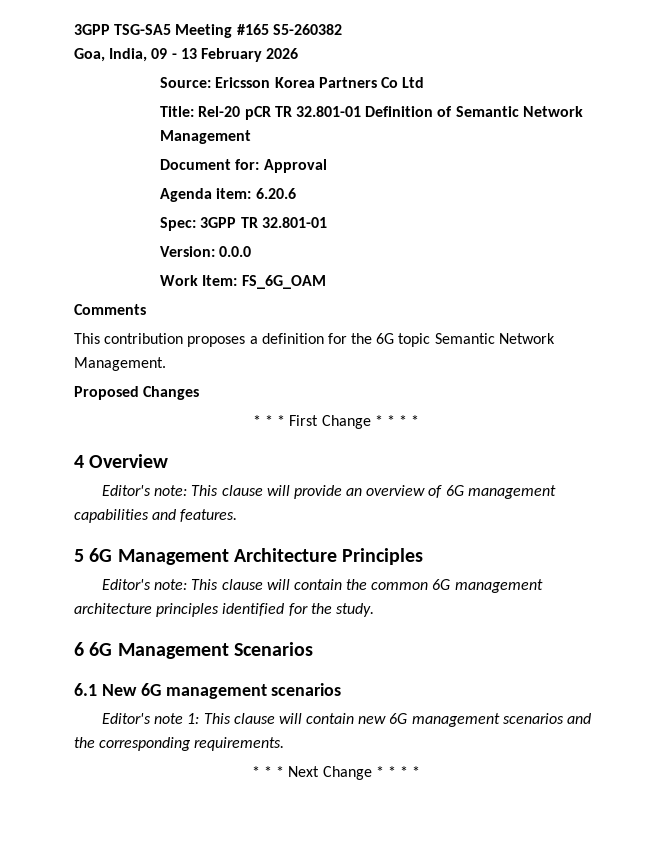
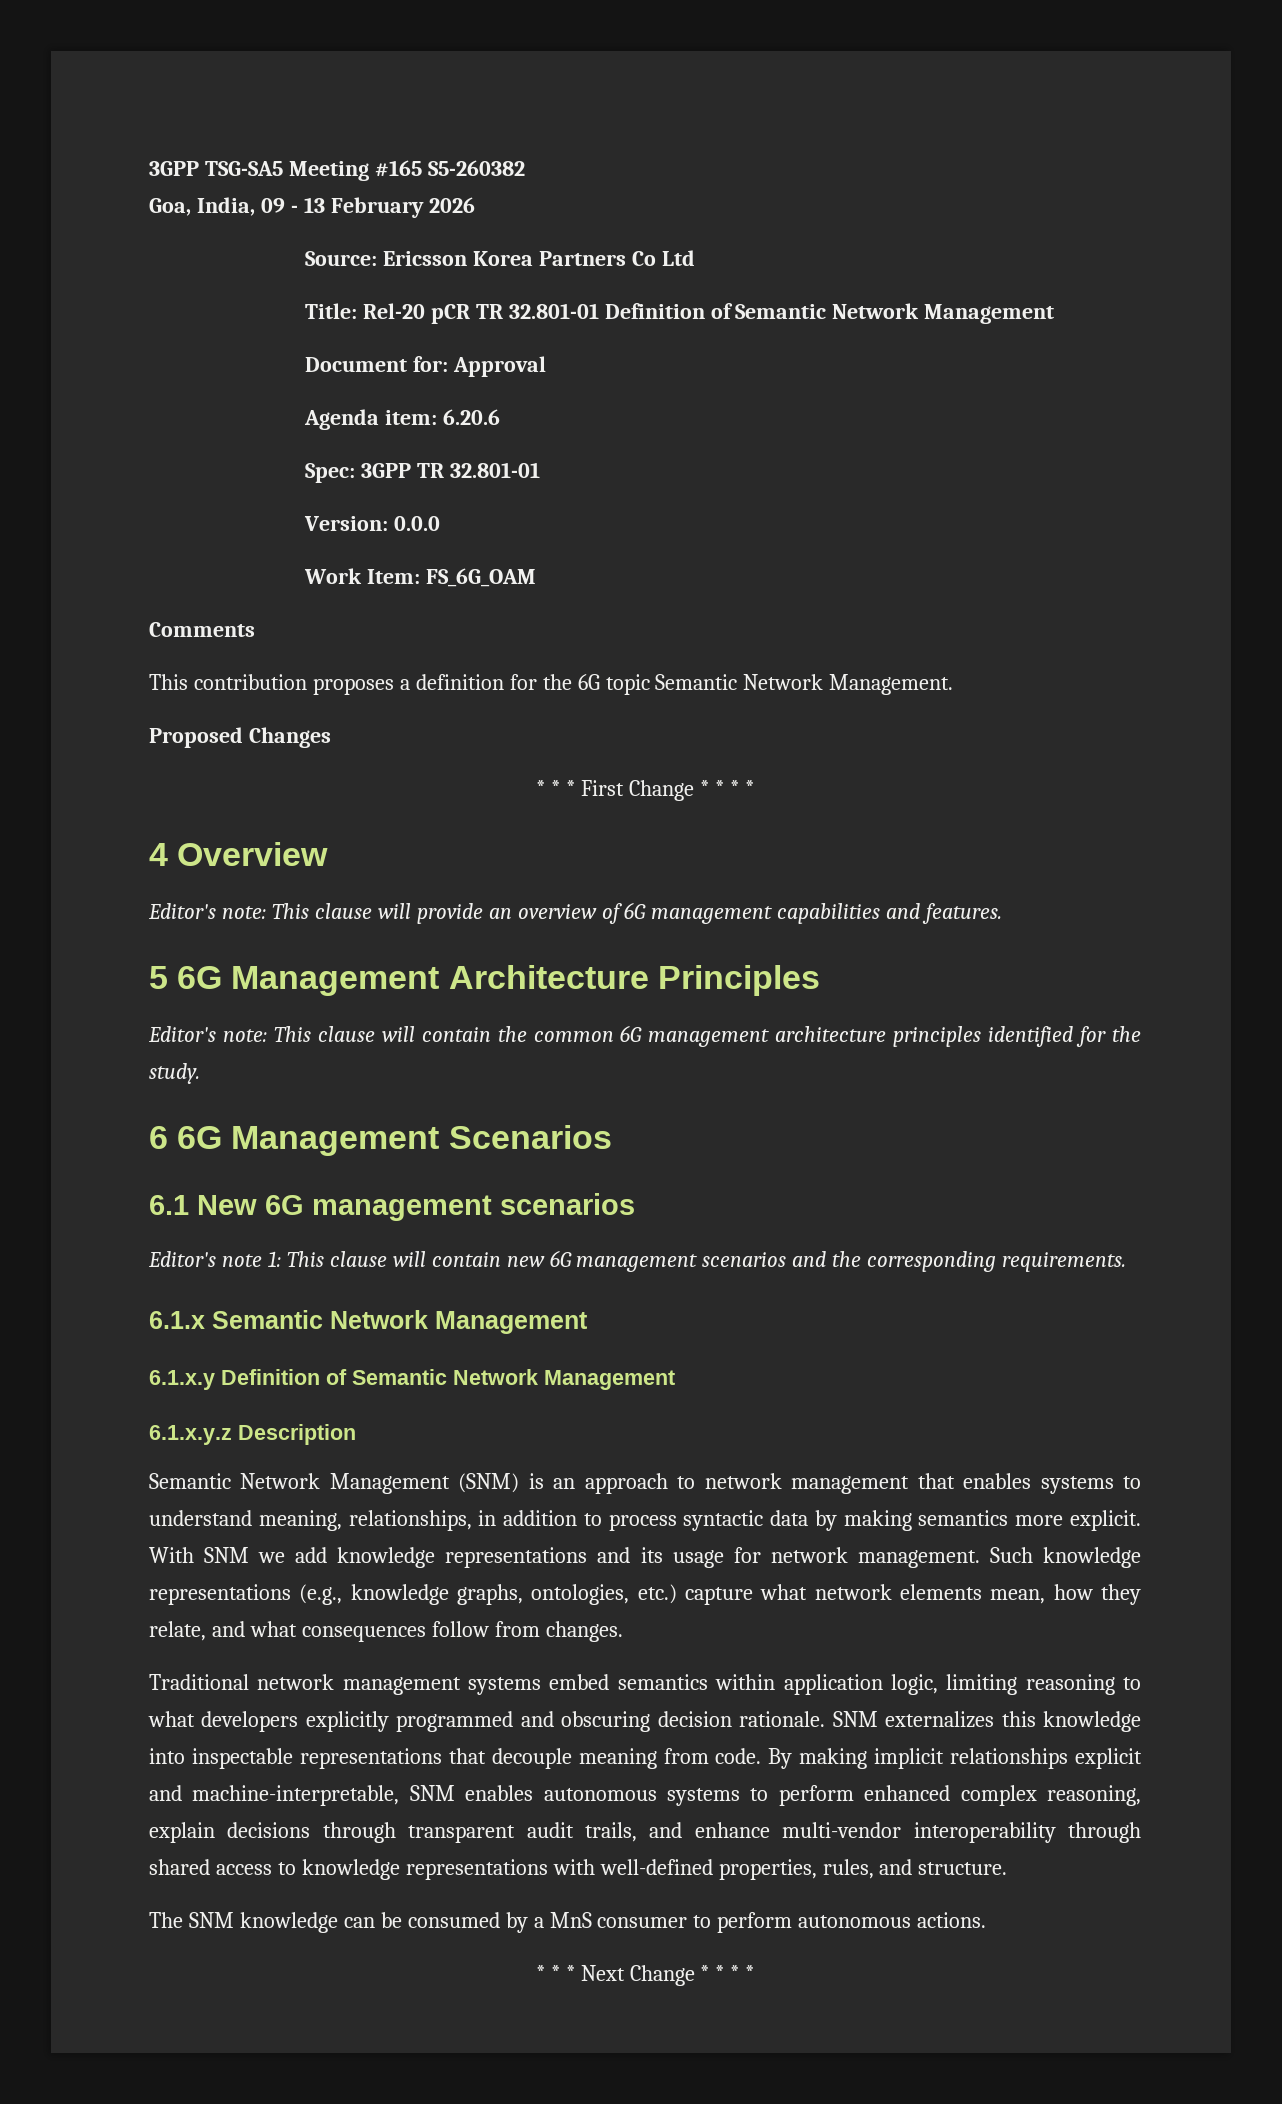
+ 6.1.x Semantic Network Management
+ 6.1.x.y Definition of Semantic Network Management
+ 6.1.x.y.z Description
+ Semantic Network Management (SNM) is an approach to network management that enables systems to understand meaning, relationships, in addition to process syntactic data by making semantics more explicit. With SNM we add knowledge representations and its usage for network management. Such knowledge representations (e.g., knowledge graphs, ontologies, etc.) capture what network elements mean, how they relate, and what consequences follow from changes.
+ Traditional network management systems embed semantics within application logic, limiting reasoning to what developers explicitly programmed and obscuring decision rationale. SNM externalizes this knowledge into inspectable representations that decouple meaning from code. By making implicit relationships explicit and machine-interpretable, SNM enables autonomous systems to perform enhanced complex reasoning, explain decisions through transparent audit trails, and enhance multi-vendor interoperability through shared access to knowledge representations with well-defined properties, rules, and structure.
+ The SNM knowledge can be consumed by a MnS consumer to perform autonomous actions.

